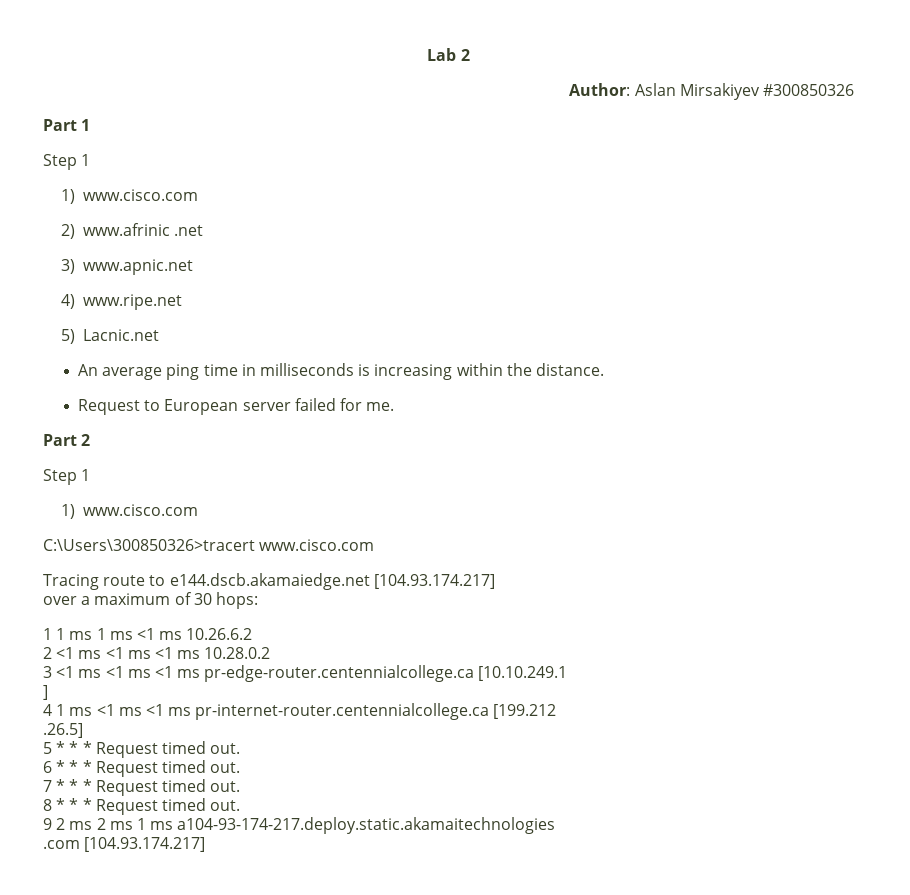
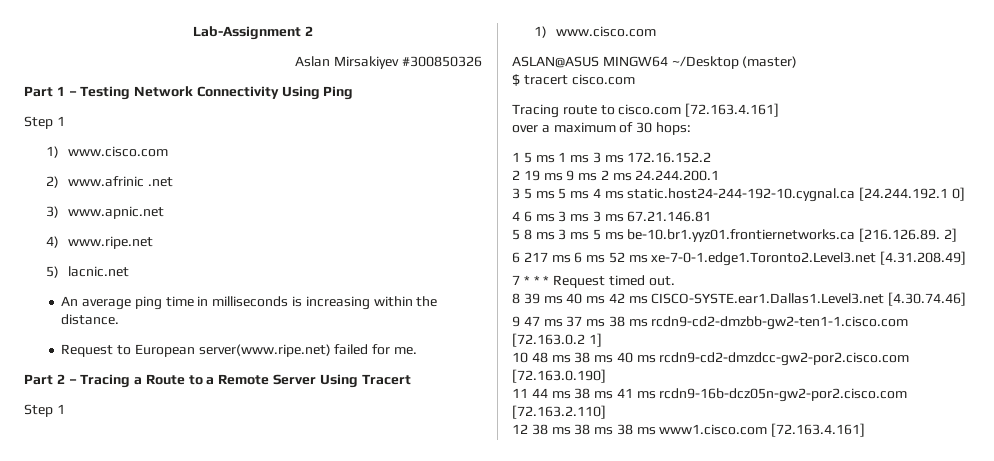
- Lab 2
- Author: Aslan Mirsakiyev #300850326
+ Lab-Assignment 2
+ Aslan Mirsakiyev #300850326
- Part 1
+ Part 1 – Testing Network Connectivity Using Ping
- 5) Lacnic.net
+ 5) lacnic.net
- Request to European server failed for me.
+ Request to European server(www.ripe.net) failed for me.
- Part 2
+ Part 2 – Tracing a Route to a Remote Server Using Tracert
  Step 1
  1) www.cisco.com
- C:\Users\300850326>tracert www.cisco.com
+ ASLAN@ASUS MINGW64 ~/Desktop (master)
+ $ tracert cisco.com
- Tracing route to e144.dscb.akamaiedge.net [104.93.174.217]
+ Tracing route to cisco.com [72.163.4.161]
- 1 1 ms 1 ms <1 ms 10.26.6.2
- 2 <1 ms <1 ms <1 ms 10.28.0.2
- 3 <1 ms <1 ms <1 ms pr-edge-router.centennialcollege.ca [10.10.249.1
- ]
- 4 1 ms <1 ms <1 ms pr-internet-router.centennialcollege.ca [199.212
- .26.5]
- 5 * * * Request timed out.
- 6 * * * Request timed out.
+ 1 5 ms 1 ms 3 ms 172.16.152.2
+ 2 19 ms 9 ms 2 ms 24.244.200.1
+ 3 5 ms 5 ms 4 ms static.host24-244-192-10.cygnal.ca [24.244.192.1 0]
+ 4 6 ms 3 ms 3 ms 67.21.146.81
+ 5 8 ms 3 ms 5 ms be-10.br1.yyz01.frontiernetworks.ca [216.126.89. 2]
+ 6 217 ms 6 ms 52 ms xe-7-0-1.edge1.Toronto2.Level3.net [4.31.208.49]
- 8 * * * Request timed out.
- 9 2 ms 2 ms 1 ms a104-93-174-217.deploy.static.akamaitechnologies
- .com [104.93.174.217]
+ 8 39 ms 40 ms 42 ms CISCO-SYSTE.ear1.Dallas1.Level3.net [4.30.74.46]
+ 9 47 ms 37 ms 38 ms rcdn9-cd2-dmzbb-gw2-ten1-1.cisco.com [72.163.0.2 1]
+ 10 48 ms 38 ms 40 ms rcdn9-cd2-dmzdcc-gw2-por2.cisco.com [72.163.0.190]
+ 11 44 ms 38 ms 41 ms rcdn9-16b-dcz05n-gw2-por2.cisco.com [72.163.2.110]
+ 12 38 ms 38 ms 38 ms www1.cisco.com [72.163.4.161]

